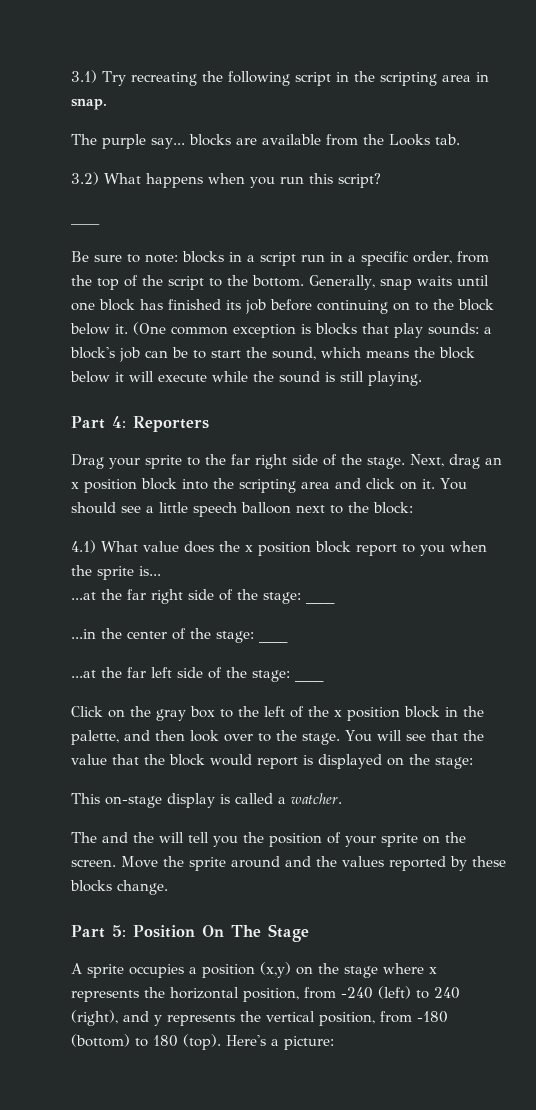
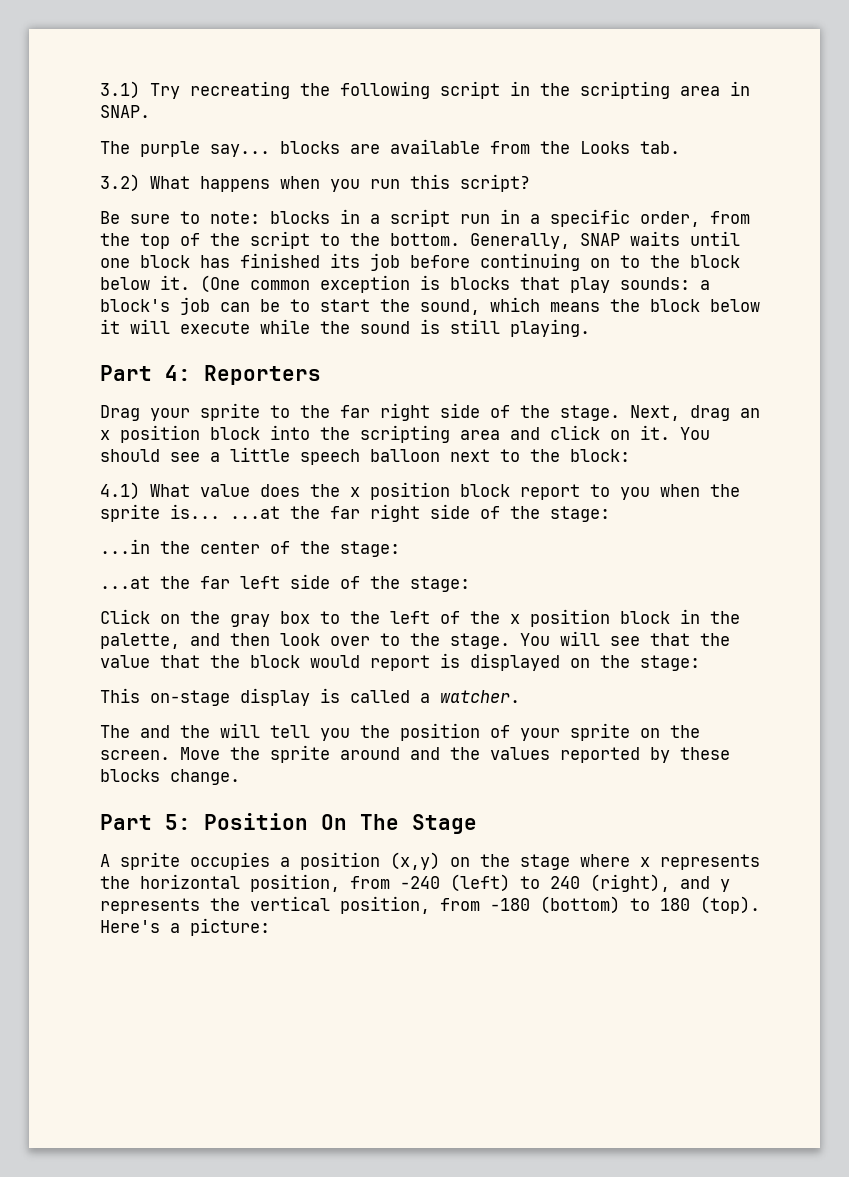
- 3.1) Try recreating the following script in the scripting area in snap.
+ 3.1) Try recreating the following script in the scripting area in SNAP.
  3.2) What happens when you run this script?
- ____
- Generally, snap waits until one block has finished its job before continuing on to the block below it.
+ Generally, SNAP waits until one block has finished its job before continuing on to the block below it.
- 4.1) What value does the x position block report to you when the sprite is...
- ...at the far right side of the stage: ____
+ 4.1) What value does the x position block report to you when the sprite is... ...at the far right side of the stage:
- ...in the center of the stage: ____
+ ...in the center of the stage:
- ...at the far left side of the stage: ____
+ ...at the far left side of the stage:

